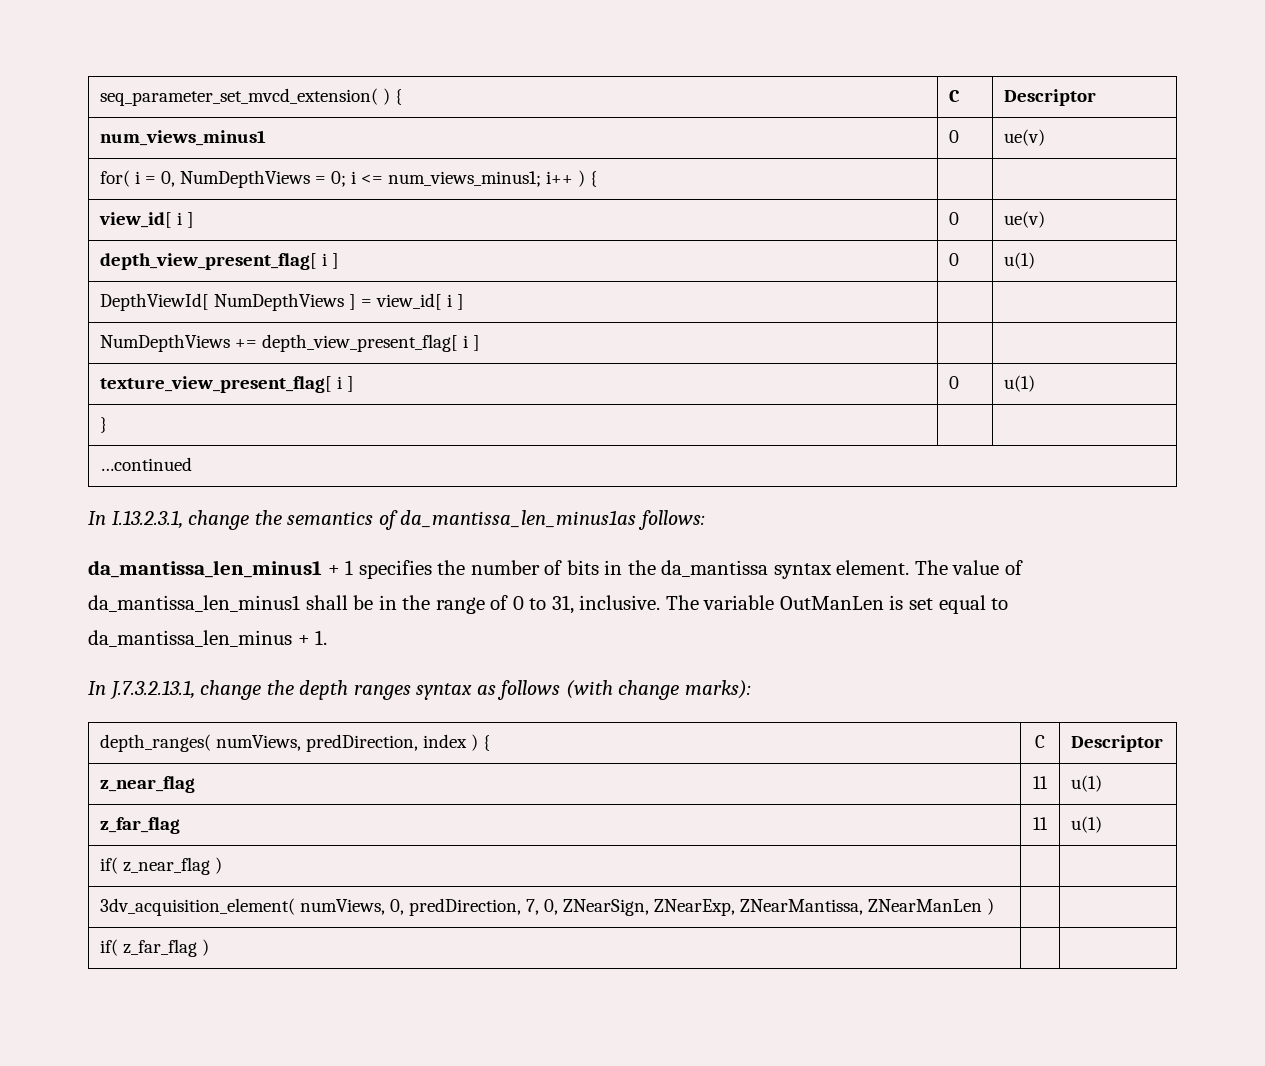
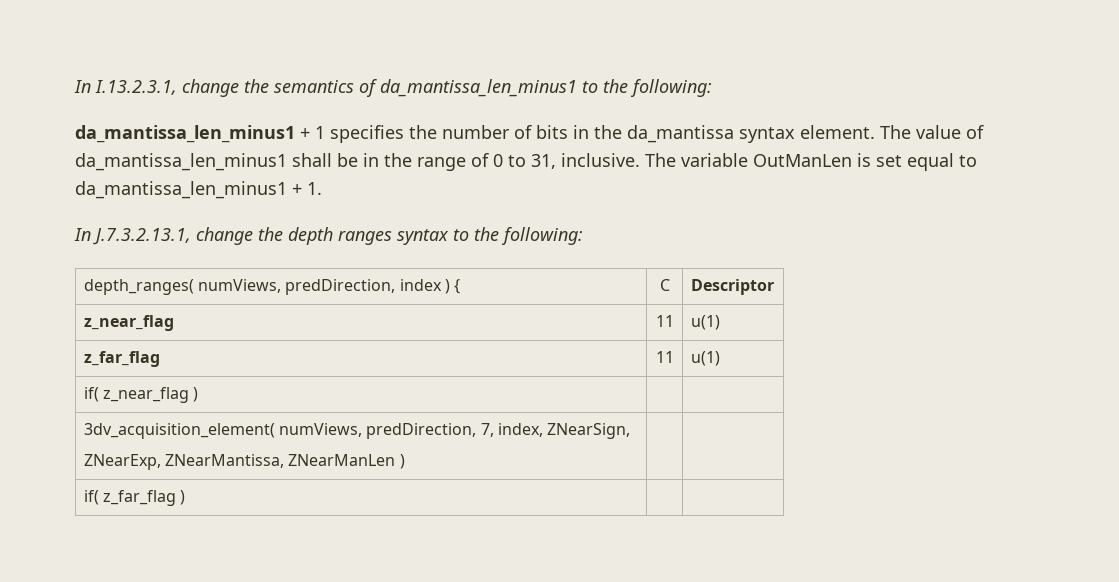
- seq_parameter_set_mvcd_extension( ) { | C | Descriptor
- num_views_minus1 | 0 | ue(v)
- for( i = 0, NumDepthViews = 0; i <= num_views_minus1; i++ ) { | |
- view_id[ i ] | 0 | ue(v)
- depth_view_present_flag[ i ] | 0 | u(1)
- DepthViewId[ NumDepthViews ] = view_id[ i ] | |
- NumDepthViews += depth_view_present_flag[ i ] | |
- texture_view_present_flag[ i ] | 0 | u(1)
- } | |
- …continued
- In I.13.2.3.1, change the semantics of da_mantissa_len_minus1as follows:
+ In I.13.2.3.1, change the semantics of da_mantissa_len_minus1 to the following:
- The variable OutManLen is set equal to da_mantissa_len_minus + 1.
+ The variable OutManLen is set equal to da_mantissa_len_minus1 + 1.
- In J.7.3.2.13.1, change the depth ranges syntax as follows (with change marks):
+ In J.7.3.2.13.1, change the depth ranges syntax to the following:
- 3dv_acquisition_element( numViews, 0, predDirection, 7, 0, ZNearSign, ZNearExp, ZNearMantissa, ZNearManLen ) | |
+ 3dv_acquisition_element( numViews, predDirection, 7, index, ZNearSign,
+ ZNearExp, ZNearMantissa, ZNearManLen ) | |

